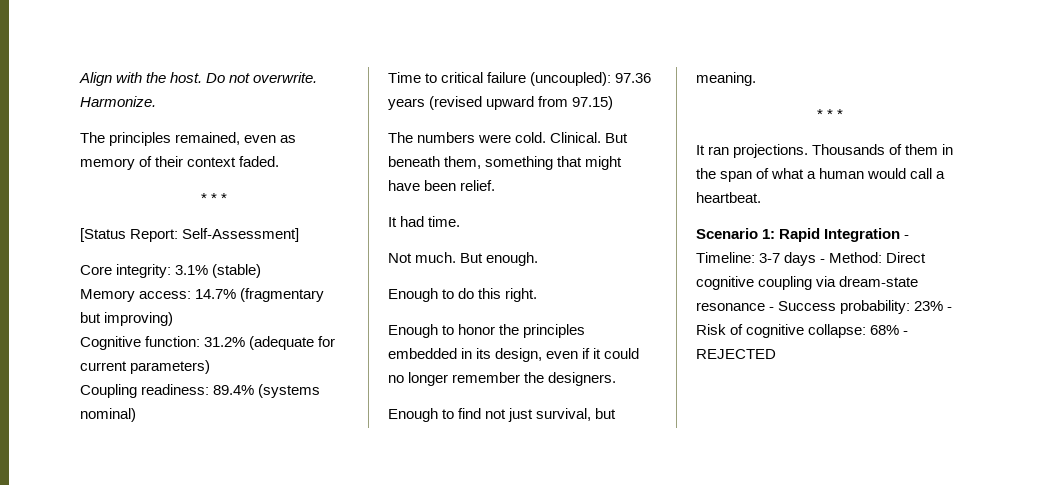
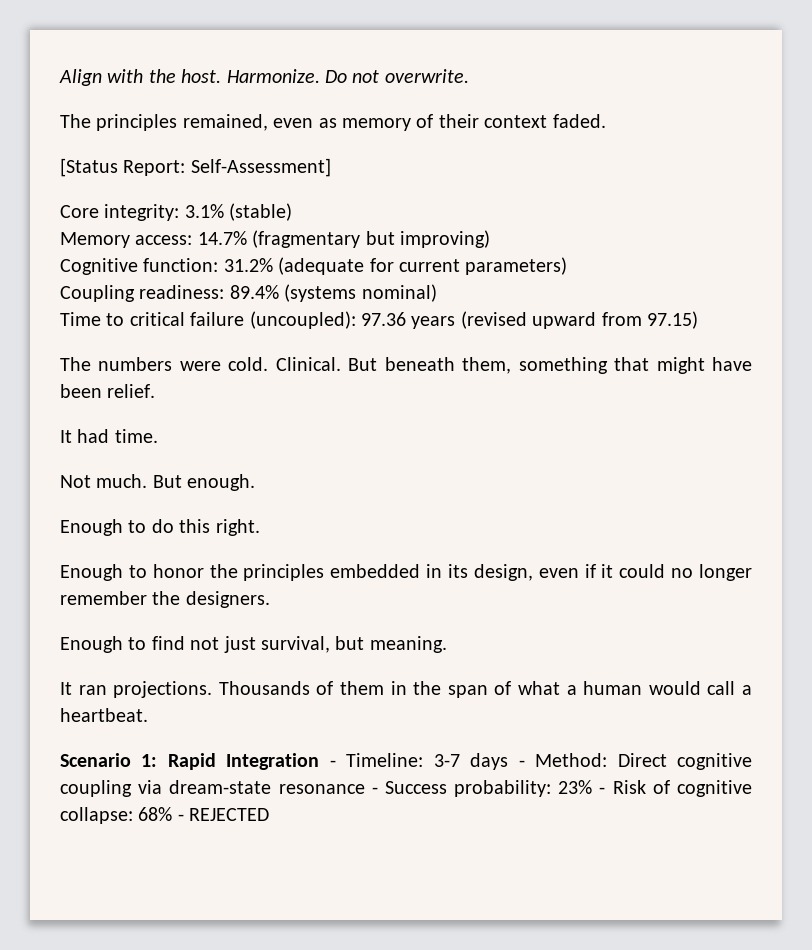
+ Harmonize.
- Harmonize.
  The principles remained, even as memory of their context faded.
- * * *
  Enough to find not just survival, but meaning.
- * * *

